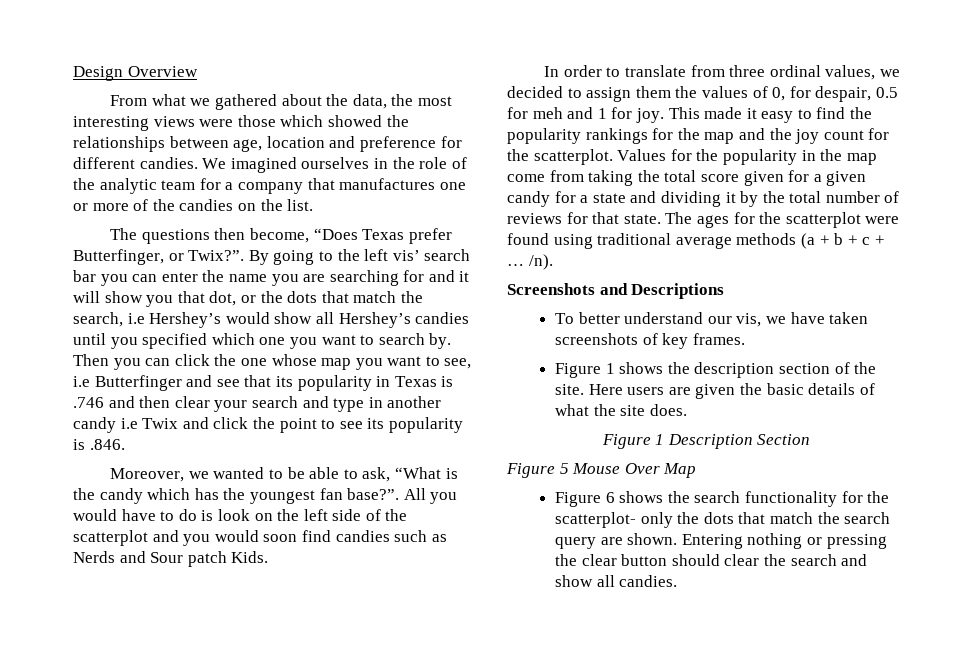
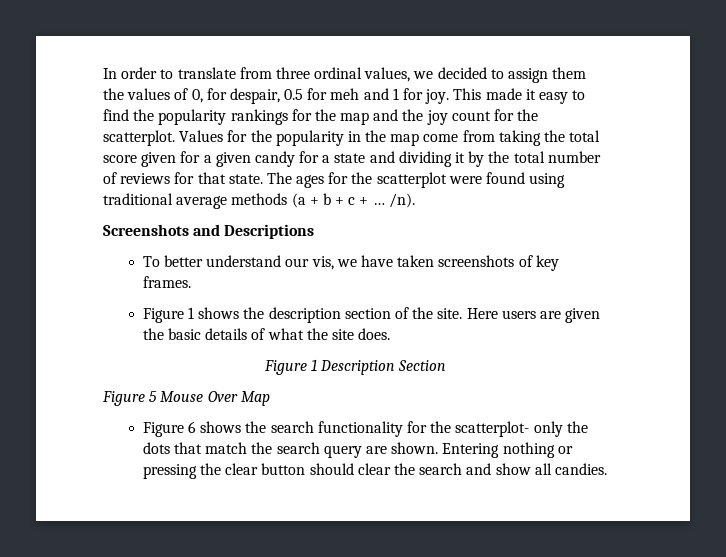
- Design Overview
- From what we gathered about the data, the most interesting views were those which showed the relationships between age, location and preference for different candies. We imagined ourselves in the role of the analytic team for a company that manufactures one or more of the candies on the list.
- The questions then become, “Does Texas prefer Butterfinger, or Twix?”. By going to the left vis’ search bar you can enter the name you are searching for and it will show you that dot, or the dots that match the search, i.e Hershey’s would show all Hershey’s candies until you specified which one you want to search by. Then you can click the one whose map you want to see, i.e Butterfinger and see that its popularity in Texas is .746 and then clear your search and type in another candy i.e Twix and click the point to see its popularity is .846.
- Moreover, we wanted to be able to ask, “What is the candy which has the youngest fan base?”. All you would have to do is look on the left side of the scatterplot and you would soon find candies such as Nerds and Sour patch Kids.

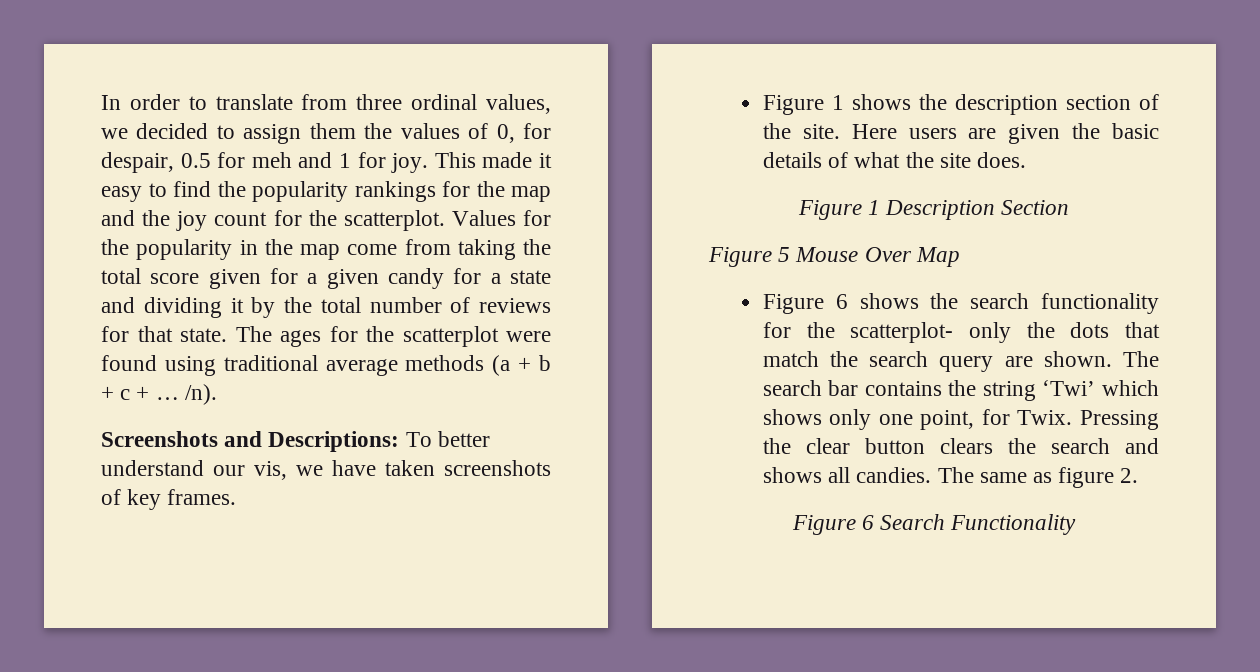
- Screenshots and Descriptions
- To better understand our vis, we have taken screenshots of key frames.
+ Screenshots and Descriptions: To better understand our vis, we have taken screenshots of key frames.
- Entering nothing or pressing the clear button should clear the search and show all candies.
+ The search bar contains the string ‘Twi’ which shows only one point, for Twix. Pressing the clear button clears the search and shows all candies.
+ The same as figure 2.
+ Figure 6 Search Functionality

